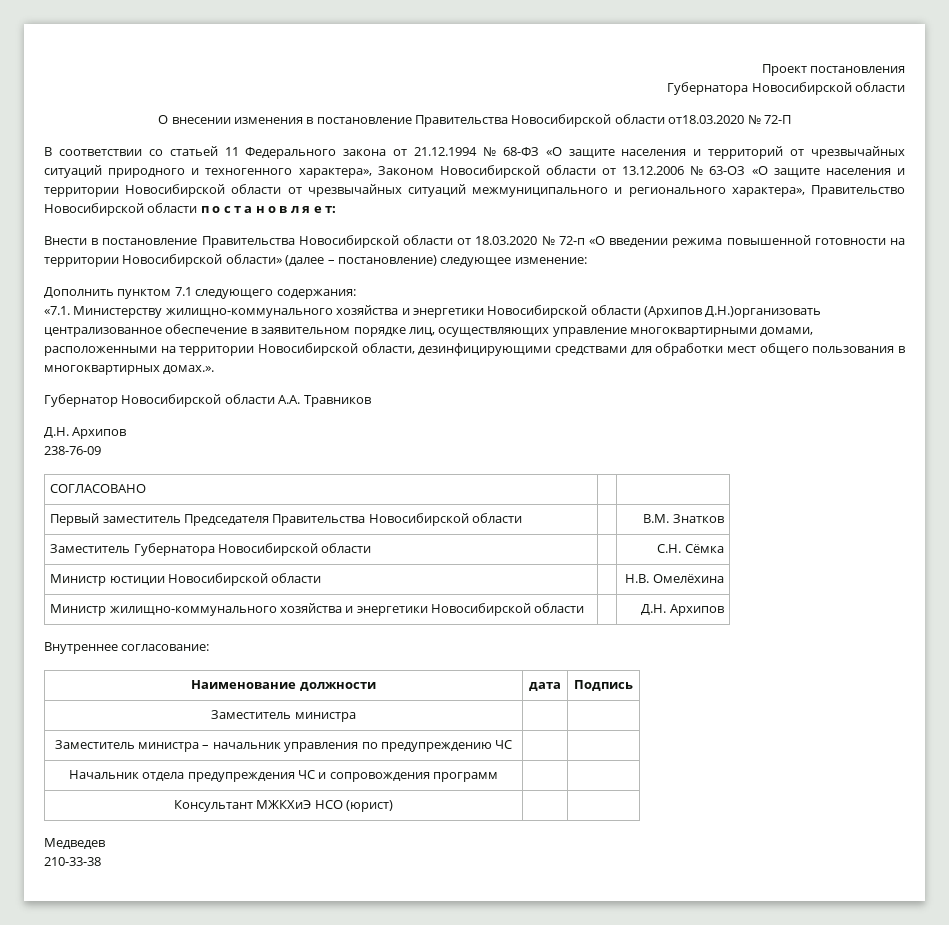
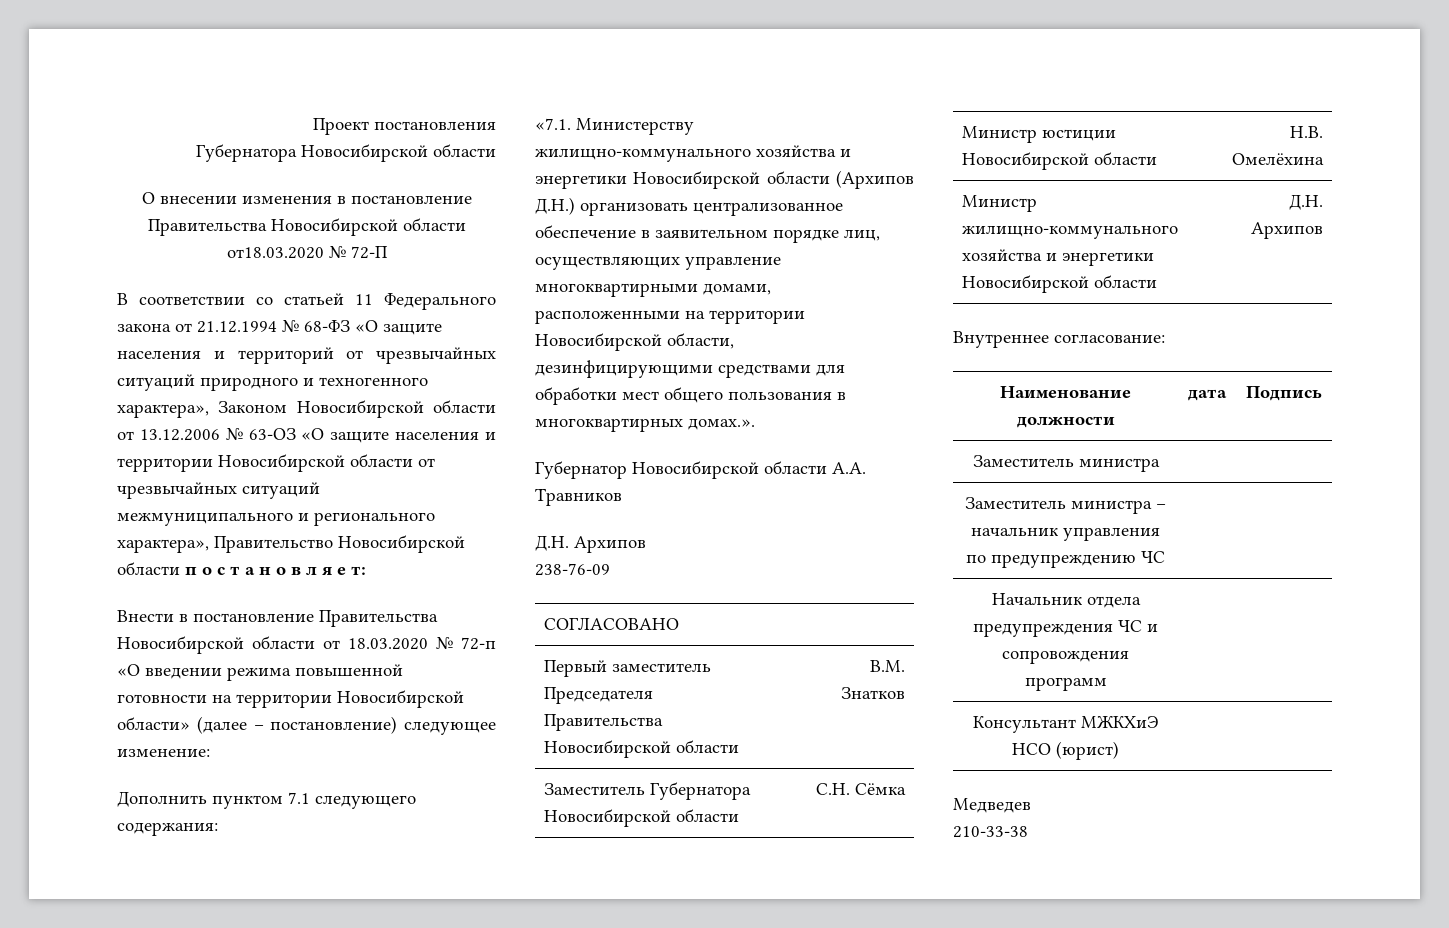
- «7.1. Министерству жилищно-коммунального хозяйства и энергетики Новосибирской области (Архипов Д.Н.)организовать централизованное обеспечение в заявительном порядке лиц, осуществляющих управление многоквартирными домами, расположенными на территории Новосибирской области, дезинфицирующими средствами для обработки мест общего пользования в многоквартирных домах.».
+ «7.1. Министерству жилищно-коммунального хозяйства и энергетики Новосибирской области (Архипов Д.Н.) организовать централизованное обеспечение в заявительном порядке лиц, осуществляющих управление многоквартирными домами, расположенными на территории Новосибирской области, дезинфицирующими средствами для обработки мест общего пользования в многоквартирных домах.».

